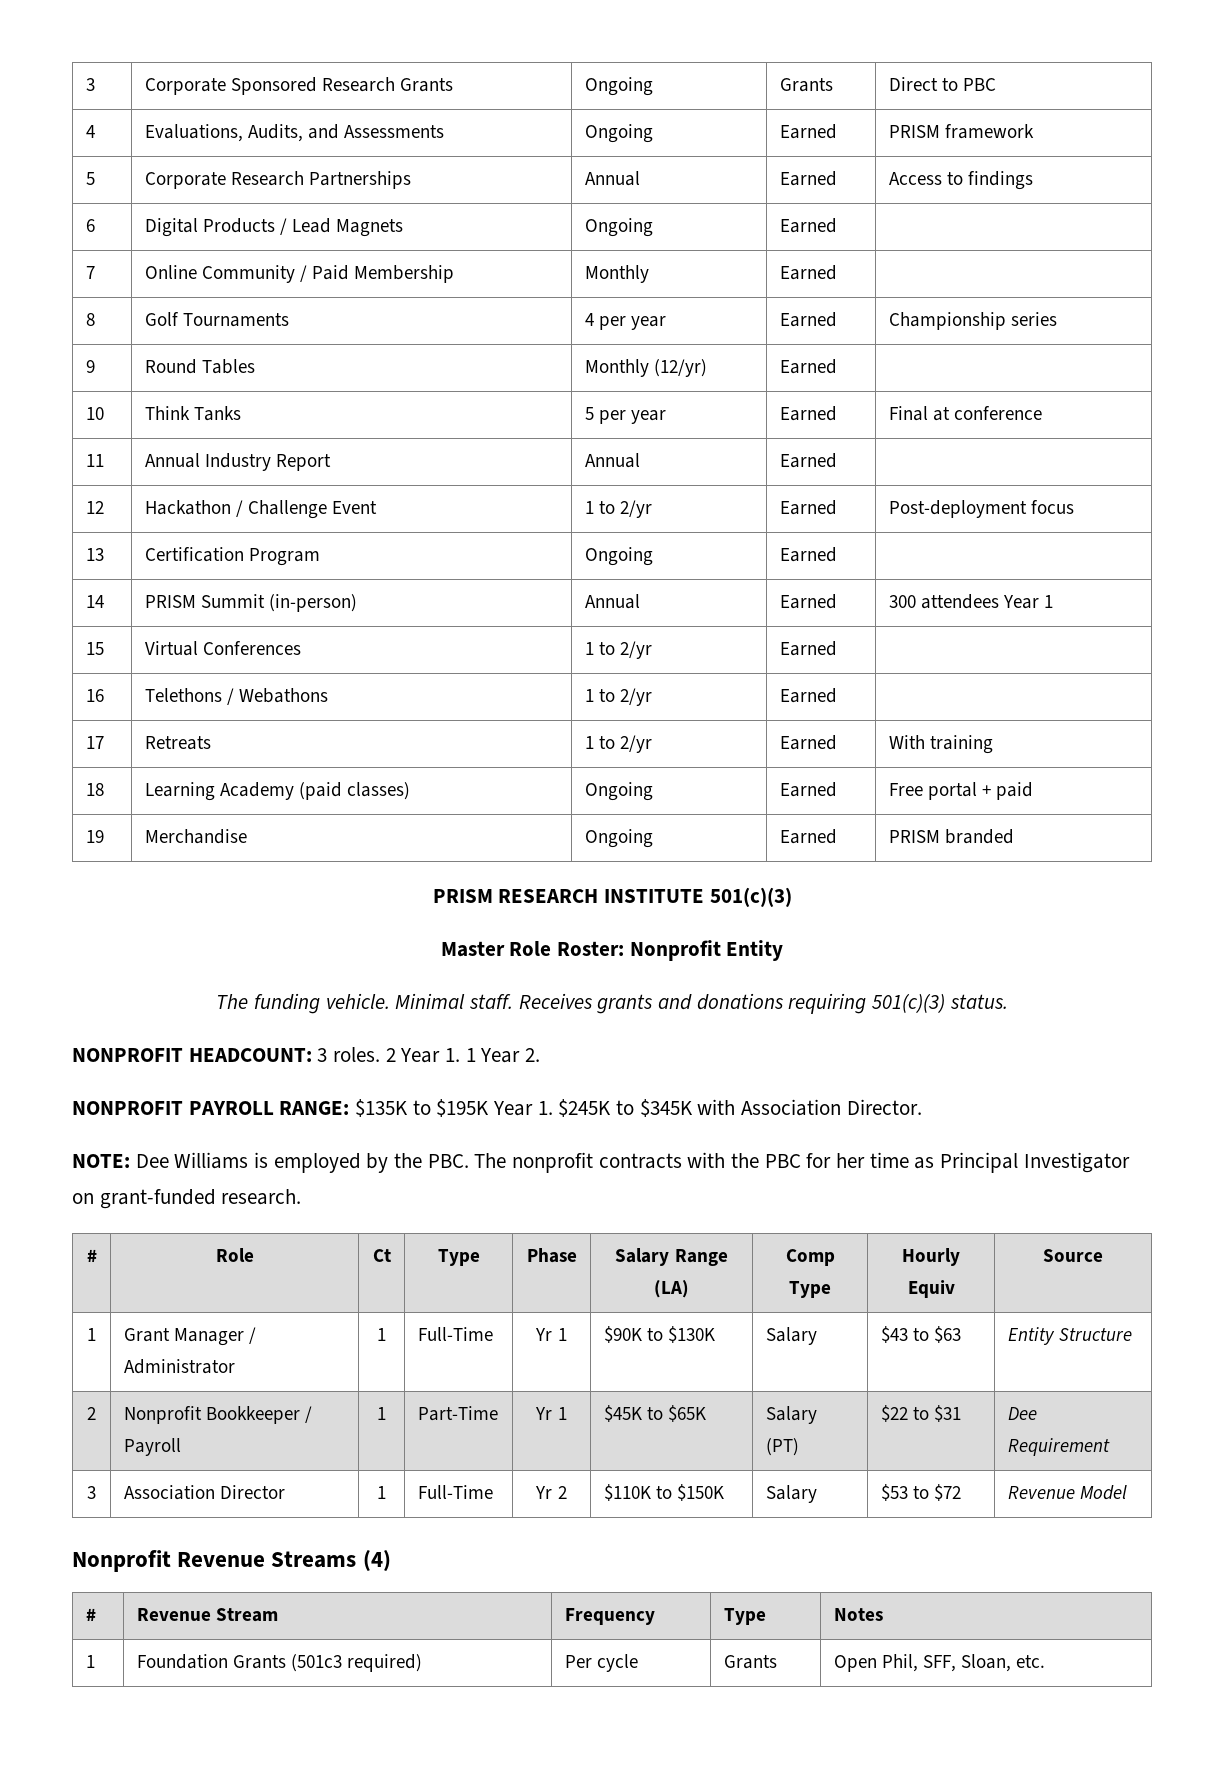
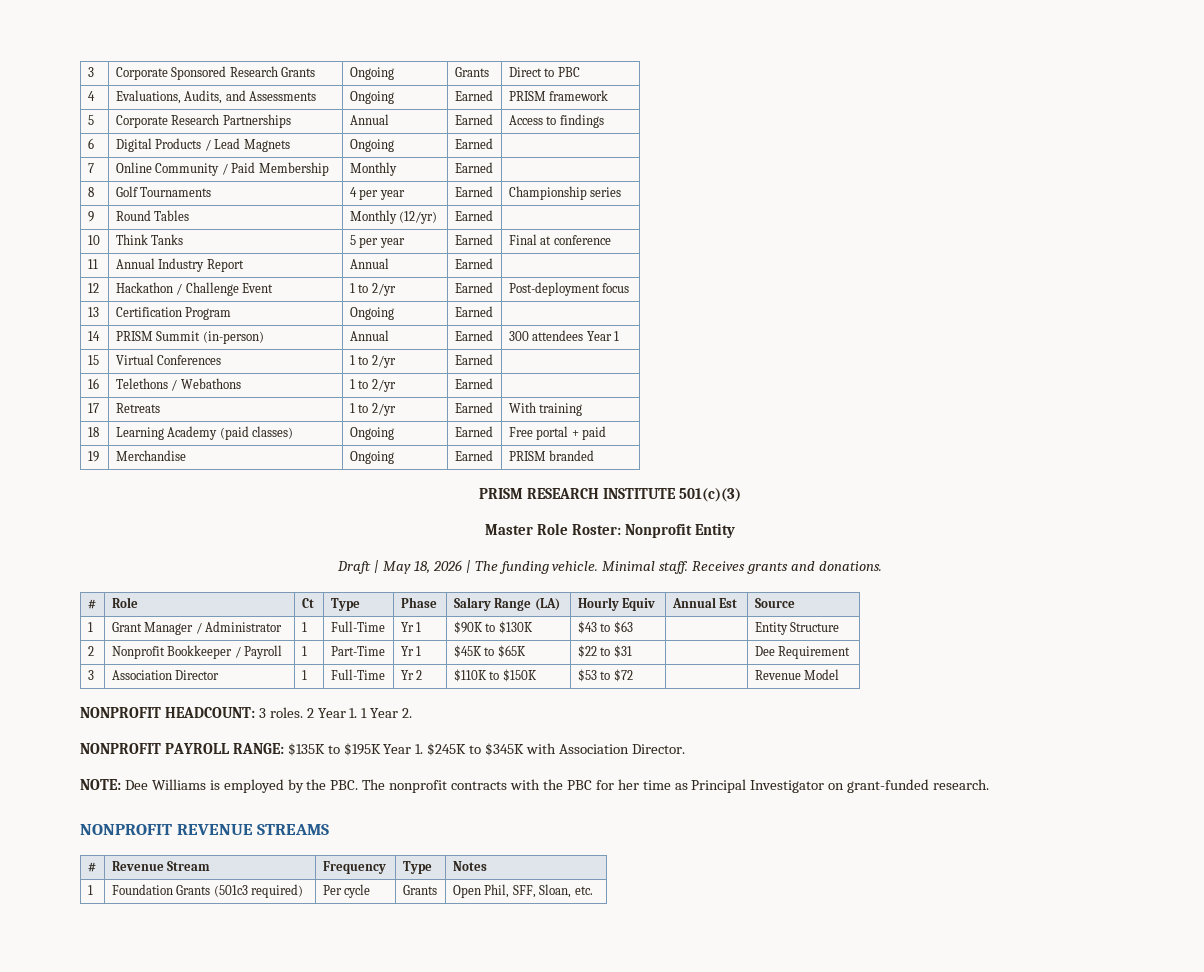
- The funding vehicle.
+ Draft | May 18, 2026 | The funding vehicle.
- Receives grants and donations requiring 501(c)(3) status.
+ Receives grants and donations.
+ # | Role | Ct | Type | Phase | Salary Range (LA) | Hourly Equiv | Annual Est | Source
+ 1 | Grant Manager / Administrator | 1 | Full-Time | Yr 1 | $90K to $130K | $43 to $63 | | Entity Structure
+ 2 | Nonprofit Bookkeeper / Payroll | 1 | Part-Time | Yr 1 | $45K to $65K | $22 to $31 | | Dee Requirement
+ 3 | Association Director | 1 | Full-Time | Yr 2 | $110K to $150K | $53 to $72 | | Revenue Model
- # | Role | Ct | Type | Phase | Salary Range (LA) | Comp Type | Hourly Equiv | Source
- 1 | Grant Manager / Administrator | 1 | Full-Time | Yr 1 | $90K to $130K | Salary | $43 to $63 | Entity Structure
- 2 | Nonprofit Bookkeeper / Payroll | 1 | Part-Time | Yr 1 | $45K to $65K | Salary (PT) | $22 to $31 | Dee Requirement
- 3 | Association Director | 1 | Full-Time | Yr 2 | $110K to $150K | Salary | $53 to $72 | Revenue Model
- Nonprofit Revenue Streams (4)
+ NONPROFIT REVENUE STREAMS

